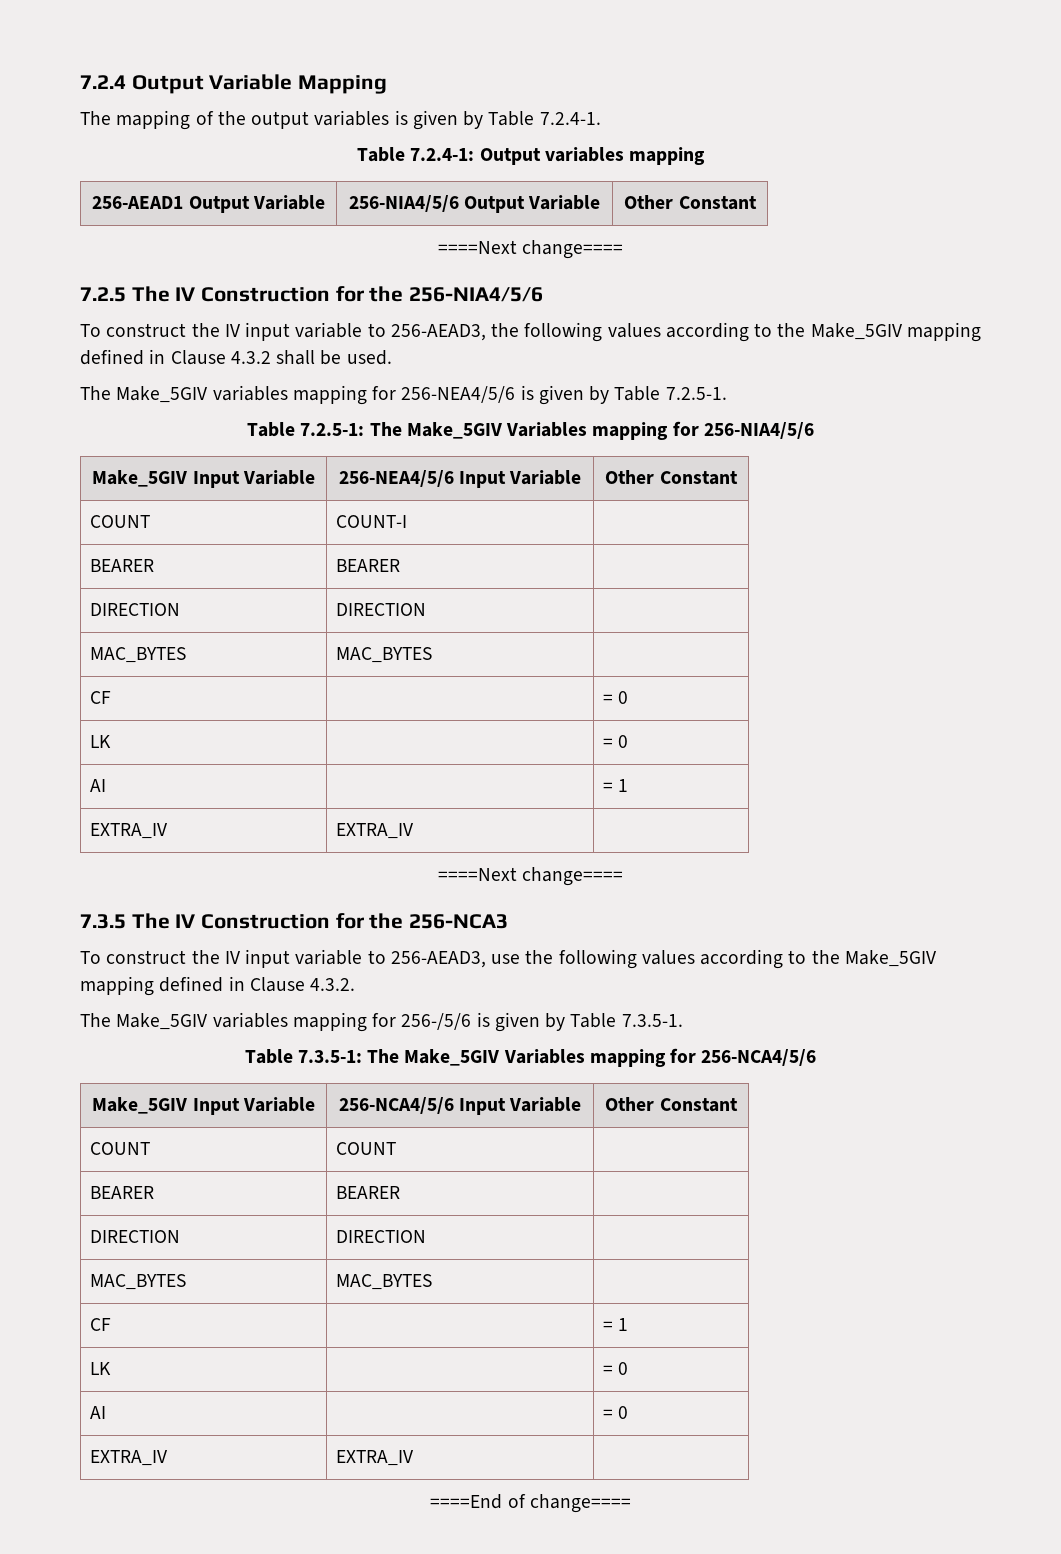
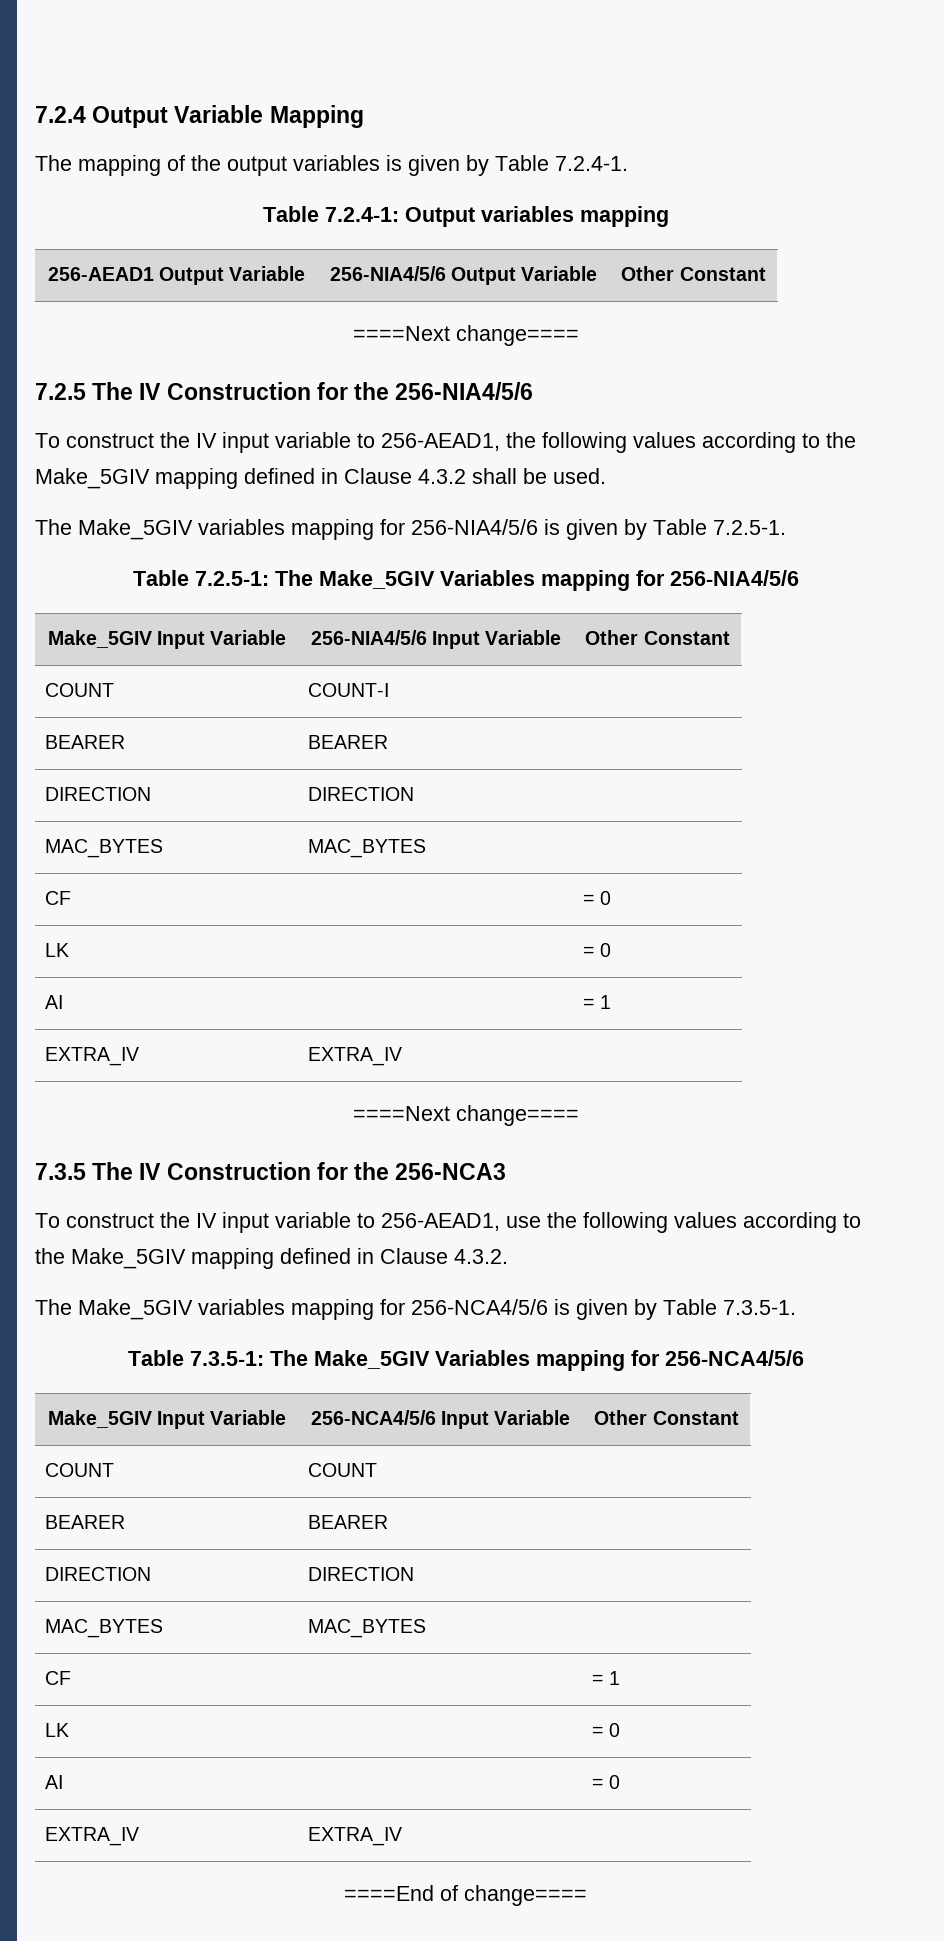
- To construct the IV input variable to 256-AEAD3, the following values according to the Make_5GIV mapping defined in Clause 4.3.2 shall be used.
+ To construct the IV input variable to 256-AEAD1, the following values according to the Make_5GIV mapping defined in Clause 4.3.2 shall be used.
- The Make_5GIV variables mapping for 256-NEA4/5/6 is given by Table 7.2.5-1.
+ The Make_5GIV variables mapping for 256-NIA4/5/6 is given by Table 7.2.5-1.
- Make_5GIV Input Variable | 256-NEA4/5/6 Input Variable | Other Constant
+ Make_5GIV Input Variable | 256-NIA4/5/6 Input Variable | Other Constant
- To construct the IV input variable to 256-AEAD3, use the following values according to the Make_5GIV mapping defined in Clause 4.3.2.
+ To construct the IV input variable to 256-AEAD1, use the following values according to the Make_5GIV mapping defined in Clause 4.3.2.
- The Make_5GIV variables mapping for 256-/5/6 is given by Table 7.3.5-1.
+ The Make_5GIV variables mapping for 256-NCA4/5/6 is given by Table 7.3.5-1.

